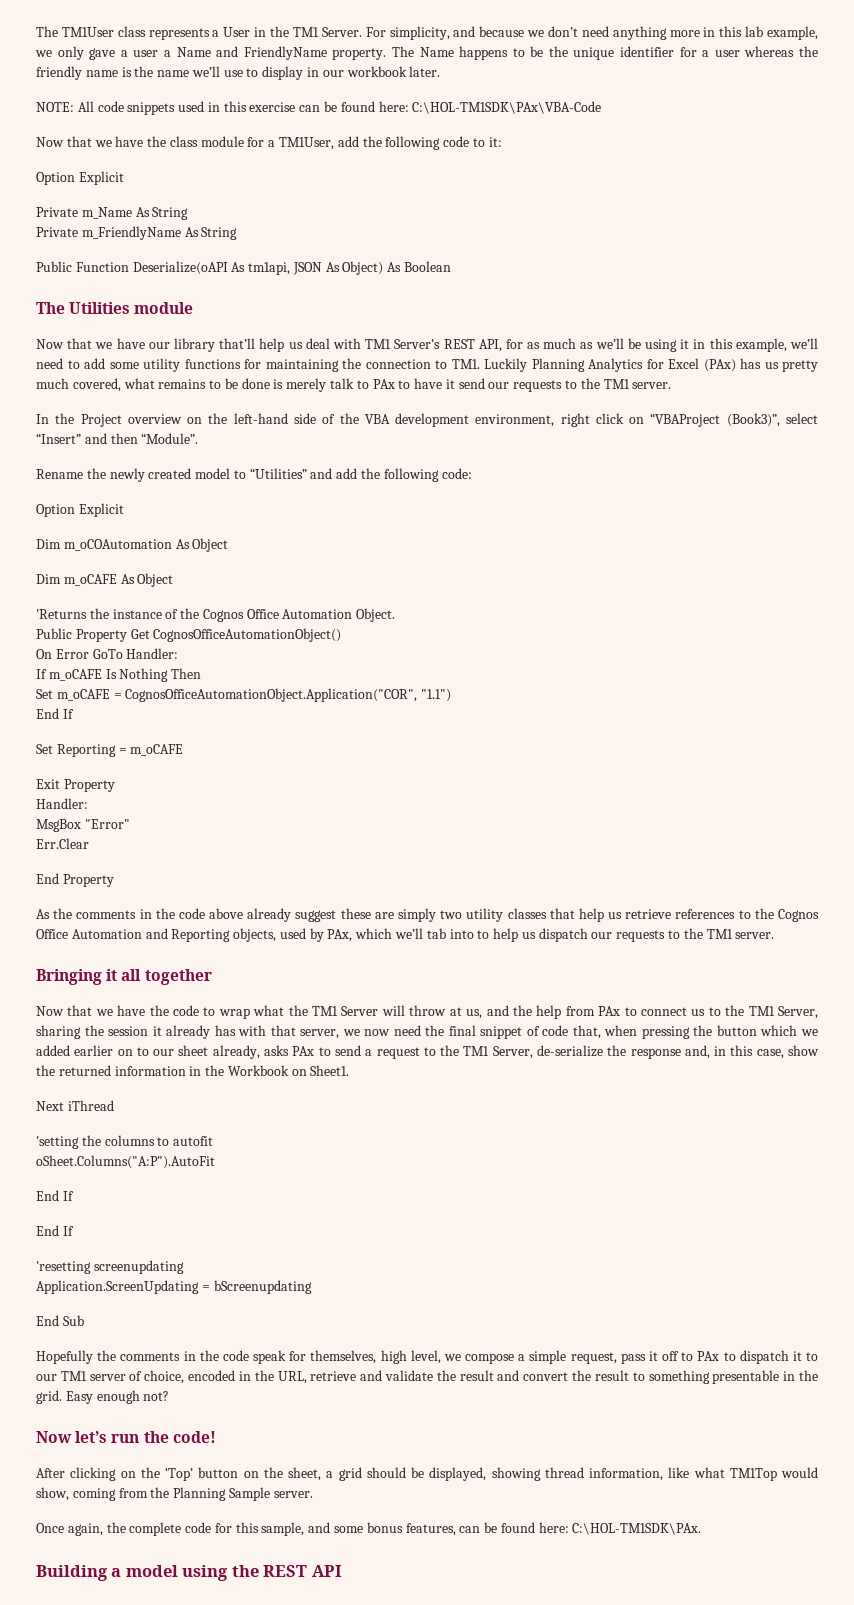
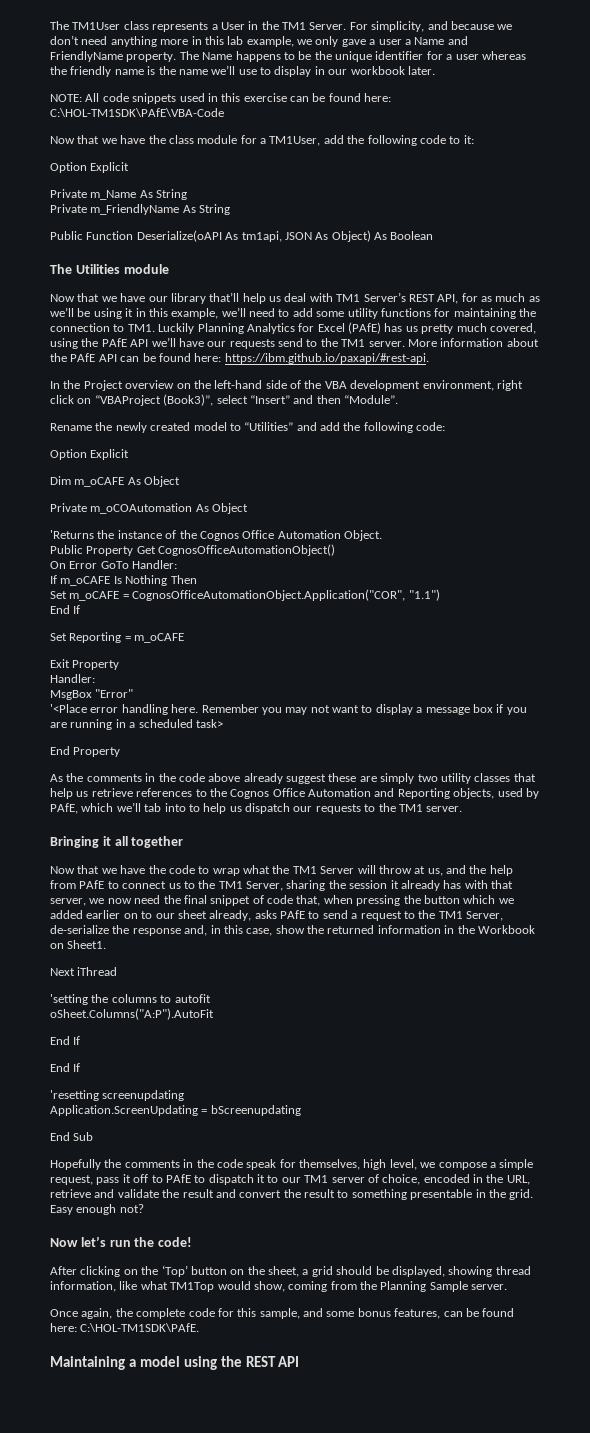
- NOTE: All code snippets used in this exercise can be found here: C:\HOL-TM1SDK\PAx\VBA-Code
+ NOTE: All code snippets used in this exercise can be found here: C:\HOL-TM1SDK\PAfE\VBA-Code
- Now that we have our library that’ll help us deal with TM1 Server’s REST API, for as much as we’ll be using it in this example, we’ll need to add some utility functions for maintaining the connection to TM1. Luckily Planning Analytics for Excel (PAx) has us pretty much covered, what remains to be done is merely talk to PAx to have it send our requests to the TM1 server.
+ Now that we have our library that’ll help us deal with TM1 Server’s REST API, for as much as we’ll be using it in this example, we’ll need to add some utility functions for maintaining the connection to TM1. Luckily Planning Analytics for Excel (PAfE) has us pretty much covered, using the PAfE API we’ll have our requests send to the TM1 server. More information about the PAfE API can be found here: https://ibm.github.io/paxapi/#rest-api.
- Dim m_oCOAutomation As Object
  Dim m_oCAFE As Object
+ Private m_oCOAutomation As Object
- Err.Clear
+ '<Place error handling here. Remember you may not want to display a message box if you are running in a scheduled task>
- As the comments in the code above already suggest these are simply two utility classes that help us retrieve references to the Cognos Office Automation and Reporting objects, used by PAx, which we’ll tab into to help us dispatch our requests to the TM1 server.
+ As the comments in the code above already suggest these are simply two utility classes that help us retrieve references to the Cognos Office Automation and Reporting objects, used by PAfE, which we’ll tab into to help us dispatch our requests to the TM1 server.
- Now that we have the code to wrap what the TM1 Server will throw at us, and the help from PAx to connect us to the TM1 Server, sharing the session it already has with that server, we now need the final snippet of code that, when pressing the button which we added earlier on to our sheet already, asks PAx to send a request to the TM1 Server, de-serialize the response and, in this case, show the returned information in the Workbook on Sheet1.
+ Now that we have the code to wrap what the TM1 Server will throw at us, and the help from PAfE to connect us to the TM1 Server, sharing the session it already has with that server, we now need the final snippet of code that, when pressing the button which we added earlier on to our sheet already, asks PAfE to send a request to the TM1 Server, de-serialize the response and, in this case, show the returned information in the Workbook on Sheet1.
- Hopefully the comments in the code speak for themselves, high level, we compose a simple request, pass it off to PAx to dispatch it to our TM1 server of choice, encoded in the URL, retrieve and validate the result and convert the result to something presentable in the grid.
+ Hopefully the comments in the code speak for themselves, high level, we compose a simple request, pass it off to PAfE to dispatch it to our TM1 server of choice, encoded in the URL, retrieve and validate the result and convert the result to something presentable in the grid.
- Once again, the complete code for this sample, and some bonus features, can be found here: C:\HOL-TM1SDK\PAx.
- Building a model using the REST API
+ Once again, the complete code for this sample, and some bonus features, can be found here: C:\HOL-TM1SDK\PAfE.
+ Maintaining a model using the REST API

